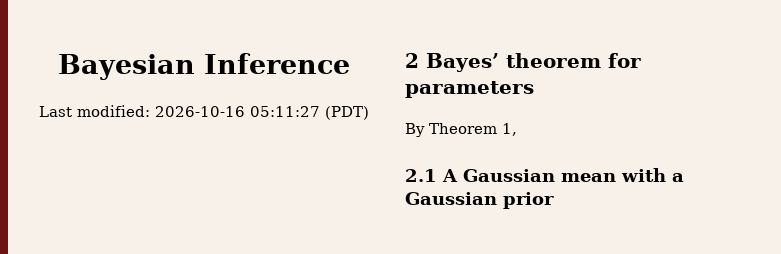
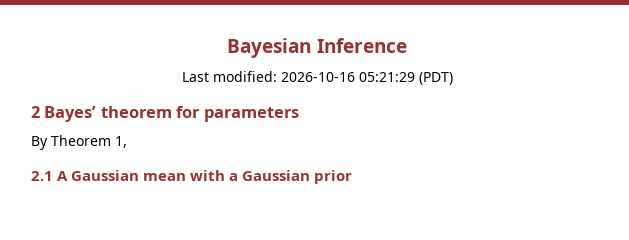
- Last modified: 2026-10-16 05:11:27 (PDT)
+ Last modified: 2026-10-16 05:21:29 (PDT)

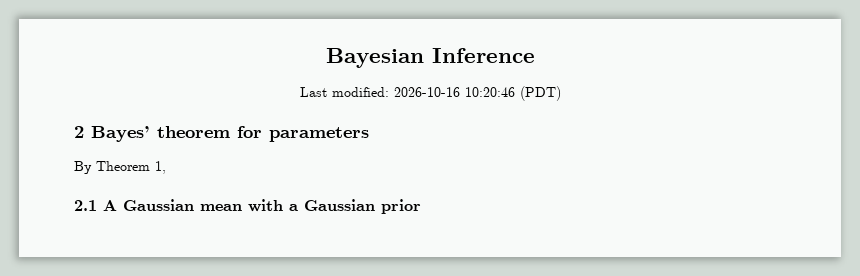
- Last modified: 2026-10-16 05:21:29 (PDT)
+ Last modified: 2026-10-16 10:20:46 (PDT)

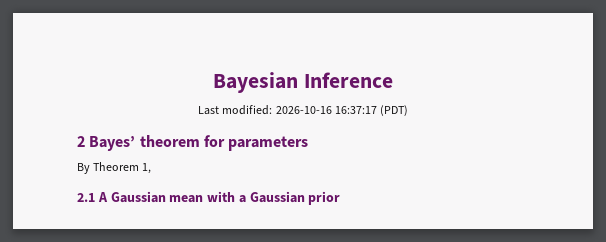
- Last modified: 2026-10-16 10:20:46 (PDT)
+ Last modified: 2026-10-16 16:37:17 (PDT)

